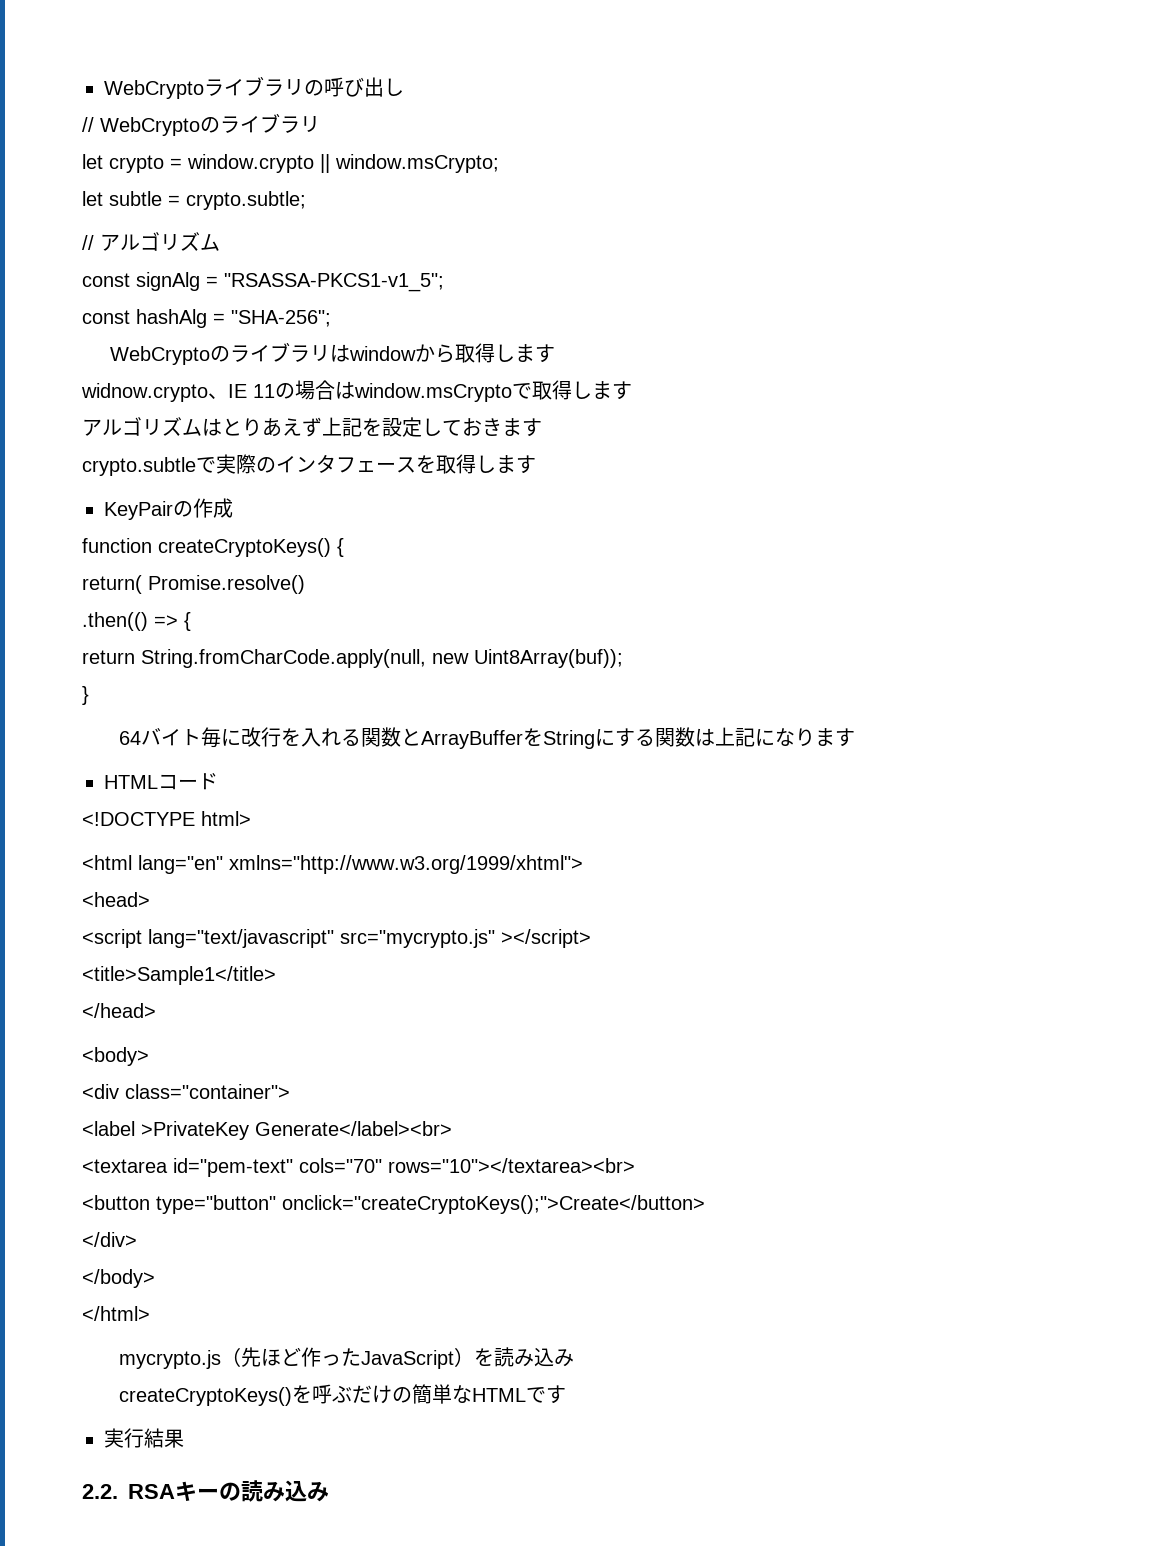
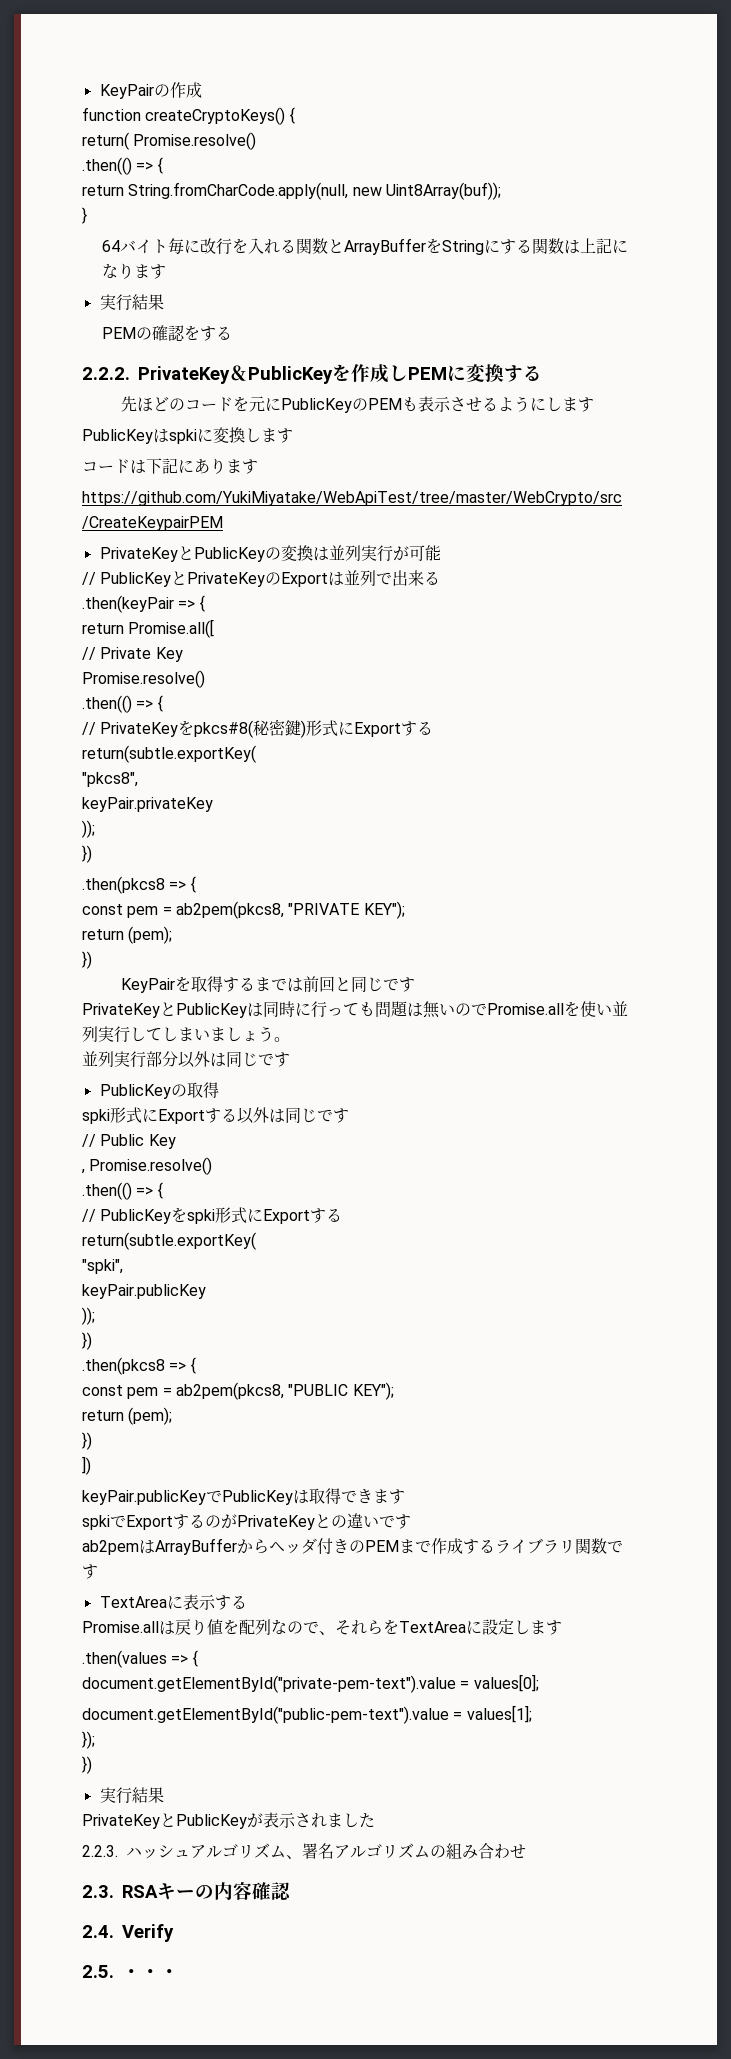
- WebCryptoライブラリの呼び出し
- // WebCryptoのライブラリ
- let crypto = window.crypto || window.msCrypto;
- let subtle = crypto.subtle;
- // アルゴリズム
- const signAlg = "RSASSA-PKCS1-v1_5";
- const hashAlg = "SHA-256";
- WebCryptoのライブラリはwindowから取得します
- widnow.crypto、IE 11の場合はwindow.msCryptoで取得します
- アルゴリズムはとりあえず上記を設定しておきます
- crypto.subtleで実際のインタフェースを取得します
  64バイト毎に改行を入れる関数とArrayBufferをStringにする関数は上記になります
- HTMLコード
- <!DOCTYPE html>
- <html lang="en" xmlns="http://www.w3.org/1999/xhtml">
- <head>
- <script lang="text/javascript" src="mycrypto.js" ></script>
- <title>Sample1</title>
- </head>
- <body>
- <div class="container">
- <label >PrivateKey Generate</label><br>
- <textarea id="pem-text" cols="70" rows="10"></textarea><br>
- <button type="button" onclick="createCryptoKeys();">Create</button>
- </div>
- </body>
- </html>
- mycrypto.js（先ほど作ったJavaScript）を読み込み
- createCryptoKeys()を呼ぶだけの簡単なHTMLです
  実行結果
- 2.2. RSAキーの読み込み
+ PEMの確認をする
+ 2.2.2. PrivateKey＆PublicKeyを作成しPEMに変換する
+ 先ほどのコードを元にPublicKeyのPEMも表示させるようにします
+ PublicKeyはspkiに変換します
+ コードは下記にあります
+ https://github.com/YukiMiyatake/WebApiTest/tree/master/WebCrypto/src /CreateKeypairPEM
+ PrivateKeyとPublicKeyの変換は並列実行が可能
+ // PublicKeyとPrivateKeyのExportは並列で出来る
+ .then(keyPair => {
+ return Promise.all([
+ // Private Key
+ Promise.resolve()
+ .then(() => {
+ // PrivateKeyをpkcs#8(秘密鍵)形式にExportする
+ return(subtle.exportKey(
+ "pkcs8",
+ keyPair.privateKey
+ ));
+ })
+ .then(pkcs8 => {
+ const pem = ab2pem(pkcs8, "PRIVATE KEY");
+ return (pem);
+ })
+ KeyPairを取得するまでは前回と同じです
+ PrivateKeyとPublicKeyは同時に行っても問題は無いのでPromise.allを使い並列実行してしまいましょう。
+ 並列実行部分以外は同じです
+ PublicKeyの取得
+ spki形式にExportする以外は同じです
+ // Public Key
+ , Promise.resolve()
+ .then(() => {
+ // PublicKeyをspki形式にExportする
+ return(subtle.exportKey(
+ "spki",
+ keyPair.publicKey
+ ));
+ })
+ .then(pkcs8 => {
+ const pem = ab2pem(pkcs8, "PUBLIC KEY");
+ return (pem);
+ })
+ ])
+ keyPair.publicKeyでPublicKeyは取得できます
+ spkiでExportするのがPrivateKeyとの違いです
+ ab2pemはArrayBufferからヘッダ付きのPEMまで作成するライブラリ関数です
+ TextAreaに表示する
+ Promise.allは戻り値を配列なので、それらをTextAreaに設定します
+ .then(values => {
+ document.getElementById("private-pem-text").value = values[0];
+ document.getElementById("public-pem-text").value = values[1];
+ });
+ })
+ 実行結果
+ PrivateKeyとPublicKeyが表示されました
+ 2.2.3.ハッシュアルゴリズム、署名アルゴリズムの組み合わせ
+ 2.3. RSAキーの内容確認
+ 2.4. Verify
+ 2.5.・・・

